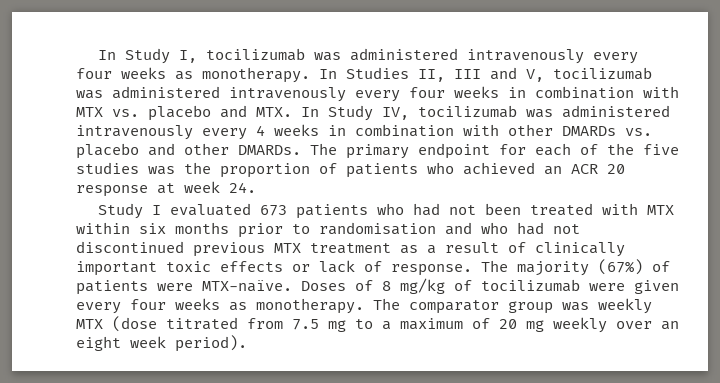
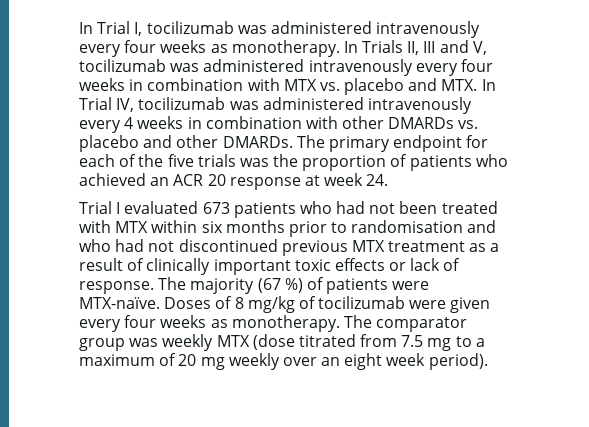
- In Study I, tocilizumab was administered intravenously every four weeks as monotherapy.
+ In Trial I, tocilizumab was administered intravenously every four weeks as monotherapy.
- In Studies II, III and V, tocilizumab was administered intravenously every four weeks in combination with MTX vs. placebo and MTX. In Study IV, tocilizumab was administered intravenously every 4 weeks in combination with other DMARDs vs. placebo and other DMARDs.
+ In Trials II, III and V, tocilizumab was administered intravenously every four weeks in combination with MTX vs. placebo and MTX. In Trial IV, tocilizumab was administered intravenously every 4 weeks in combination with other DMARDs vs. placebo and other DMARDs.
- The primary endpoint for each of the five studies was the proportion of patients who achieved an ACR 20 response at week 24.
+ The primary endpoint for each of the five trials was the proportion of patients who achieved an ACR 20 response at week 24.
- Study I evaluated 673 patients who had not been treated with MTX within six months prior to randomisation and who had not discontinued previous MTX treatment as a result of clinically important toxic effects or lack of response.
+ Trial I evaluated 673 patients who had not been treated with MTX within six months prior to randomisation and who had not discontinued previous MTX treatment as a result of clinically important toxic effects or lack of response.
- The majority (67%) of patients were MTX-naïve.
+ The majority (67 %) of patients were MTX-naïve.

